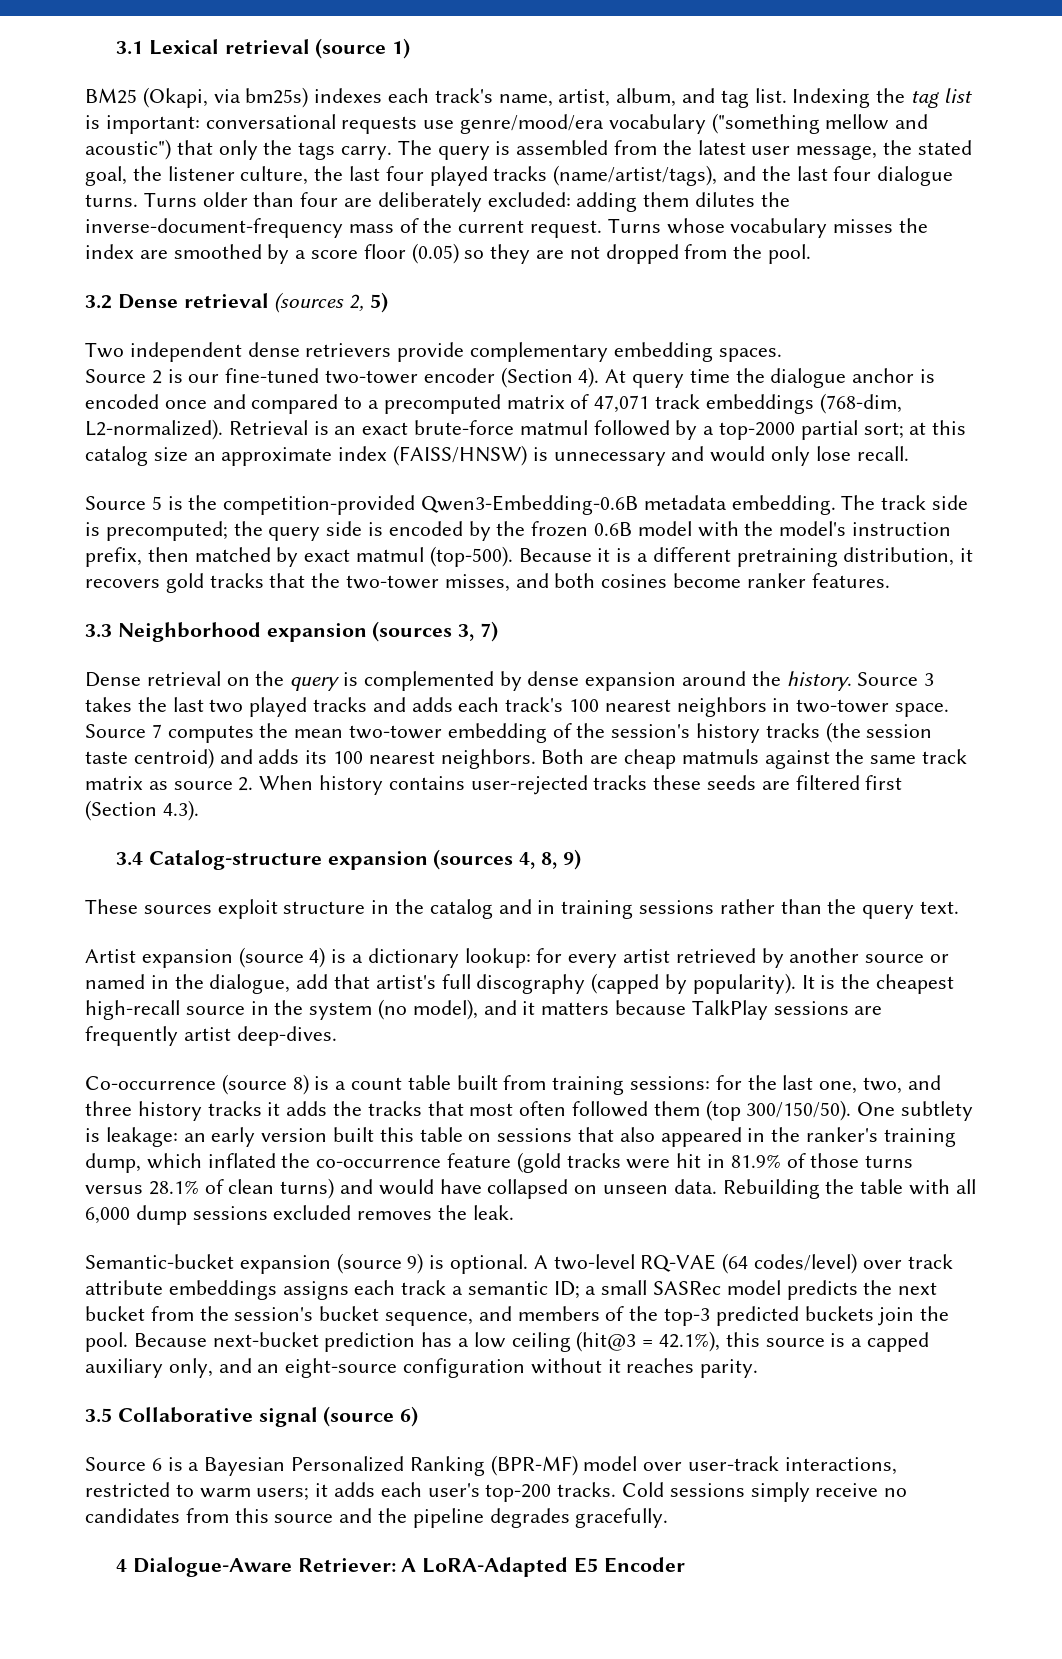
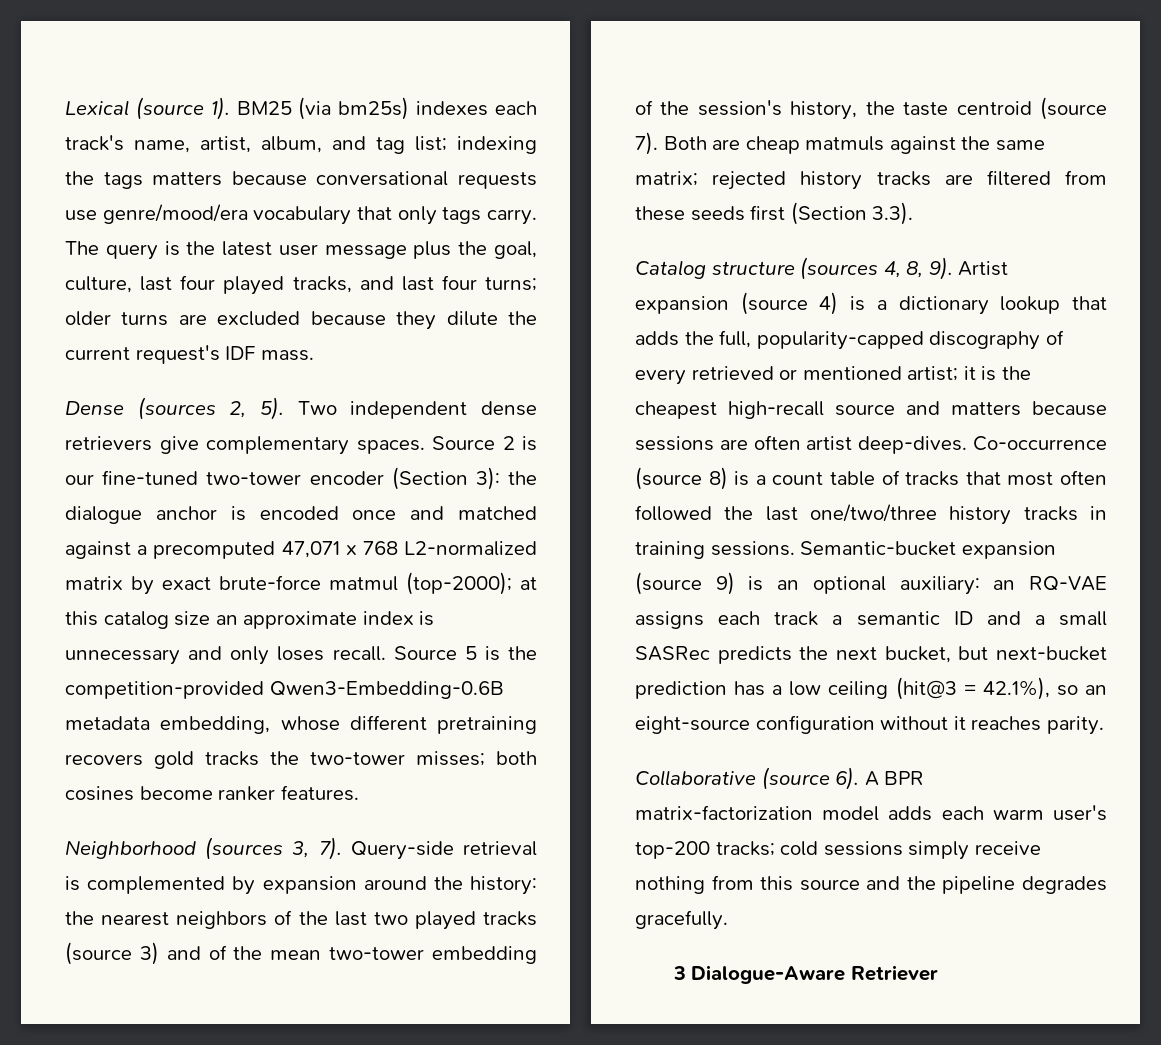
- 3.1 Lexical retrieval (source 1)
- BM25 (Okapi, via bm25s) indexes each track's name, artist, album, and tag list. Indexing the tag list is important: conversational requests use genre/mood/era vocabulary ("something mellow and acoustic") that only the tags carry.
+ Lexical (source 1). BM25 (via bm25s) indexes each track's name, artist, album, and tag list; indexing the tags matters because conversational requests use genre/mood/era vocabulary that only tags carry.
- The query is assembled from the latest user message, the stated goal, the listener culture, the last four played tracks (name/artist/tags), and the last four dialogue turns. Turns older than four are deliberately excluded: adding them dilutes the inverse-document-frequency mass of the current request. Turns whose vocabulary misses the index are smoothed by a score floor (0.05) so they are not dropped from the pool.
- 3.2 Dense retrieval (sources 2, 5)
- Two independent dense retrievers provide complementary embedding spaces.
- Source 2 is our fine-tuned two-tower encoder (Section 4). At query time the dialogue anchor is encoded once and compared to a precomputed matrix of 47,071 track embeddings (768-dim, L2-normalized). Retrieval is an exact brute-force matmul followed by a top-2000 partial sort; at this catalog size an approximate index (FAISS/HNSW) is unnecessary and would only lose recall.
- Source 5 is the competition-provided Qwen3-Embedding-0.6B metadata embedding. The track side is precomputed; the query side is encoded by the frozen 0.6B model with the model's instruction prefix, then matched by exact matmul (top-500). Because it is a different pretraining distribution, it recovers gold tracks that the two-tower misses, and both cosines become ranker features.
+ The query is the latest user message plus the goal, culture, last four played tracks, and last four turns; older turns are excluded because they dilute the current request's IDF mass.
+ Dense (sources 2, 5). Two independent dense retrievers give complementary spaces. Source 2 is our fine-tuned two-tower encoder (Section 3): the dialogue anchor is encoded once and matched against a precomputed 47,071 x 768 L2-normalized matrix by exact brute-force matmul (top-2000); at this catalog size an approximate index is unnecessary and only loses recall. Source 5 is the competition-provided Qwen3-Embedding-0.6B metadata embedding, whose different pretraining recovers gold tracks the two-tower misses; both cosines become ranker features.
- 3.3 Neighborhood expansion (sources 3, 7)
- Dense retrieval on the query is complemented by dense expansion around the history. Source 3 takes the last two played tracks and adds each track's 100 nearest neighbors in two-tower space. Source 7 computes the mean two-tower embedding of the session's history tracks (the session taste centroid) and adds its 100 nearest neighbors.
+ Neighborhood (sources 3, 7). Query-side retrieval is complemented by expansion around the history: the nearest neighbors of the last two played tracks (source 3) and of the mean two-tower embedding of the session's history, the taste centroid (source 7).
- Both are cheap matmuls against the same track matrix as source 2. When history contains user-rejected tracks these seeds are filtered first (Section 4.3).
- 3.4 Catalog-structure expansion (sources 4, 8, 9)
- These sources exploit structure in the catalog and in training sessions rather than the query text.
- Artist expansion (source 4) is a dictionary lookup: for every artist retrieved by another source or named in the dialogue, add that artist's full discography (capped by popularity). It is the cheapest high-recall source in the system (no model), and it matters because TalkPlay sessions are frequently artist deep-dives.
- Co-occurrence (source 8) is a count table built from training sessions: for the last one, two, and three history tracks it adds the tracks that most often followed them (top 300/150/50). One subtlety is leakage: an early version built this table on sessions that also appeared in the ranker's training dump, which inflated the co-occurrence feature (gold tracks were hit in 81.9% of those turns versus 28.1% of clean turns) and would have collapsed on unseen data. Rebuilding the table with all 6,000 dump sessions excluded removes the leak.
- Semantic-bucket expansion (source 9) is optional. A two-level RQ-VAE (64 codes/level) over track attribute embeddings assigns each track a semantic ID; a small SASRec model predicts the next bucket from the session's bucket sequence, and members of the top-3 predicted buckets join the pool. Because next-bucket prediction has a low ceiling (hit@3 = 42.1%), this source is a capped auxiliary only, and an eight-source configuration without it reaches parity.
+ Both are cheap matmuls against the same matrix; rejected history tracks are filtered from these seeds first (Section 3.3).
+ Catalog structure (sources 4, 8, 9). Artist expansion (source 4) is a dictionary lookup that adds the full, popularity-capped discography of every retrieved or mentioned artist; it is the cheapest high-recall source and matters because sessions are often artist deep-dives. Co-occurrence (source 8) is a count table of tracks that most often followed the last one/two/three history tracks in training sessions. Semantic-bucket expansion (source 9) is an optional auxiliary: an RQ-VAE assigns each track a semantic ID and a small SASRec predicts the next bucket, but next-bucket prediction has a low ceiling (hit@3 = 42.1%), so an eight-source configuration without it reaches parity.
- 3.5 Collaborative signal (source 6)
- Source 6 is a Bayesian Personalized Ranking (BPR-MF) model over user-track interactions, restricted to warm users; it adds each user's top-200 tracks. Cold sessions simply receive no candidates from this source and the pipeline degrades gracefully.
+ Collaborative (source 6). A BPR matrix-factorization model adds each warm user's top-200 tracks; cold sessions simply receive nothing from this source and the pipeline degrades gracefully.
- 4 Dialogue-Aware Retriever: A LoRA-Adapted E5 Encoder
+ 3 Dialogue-Aware Retriever

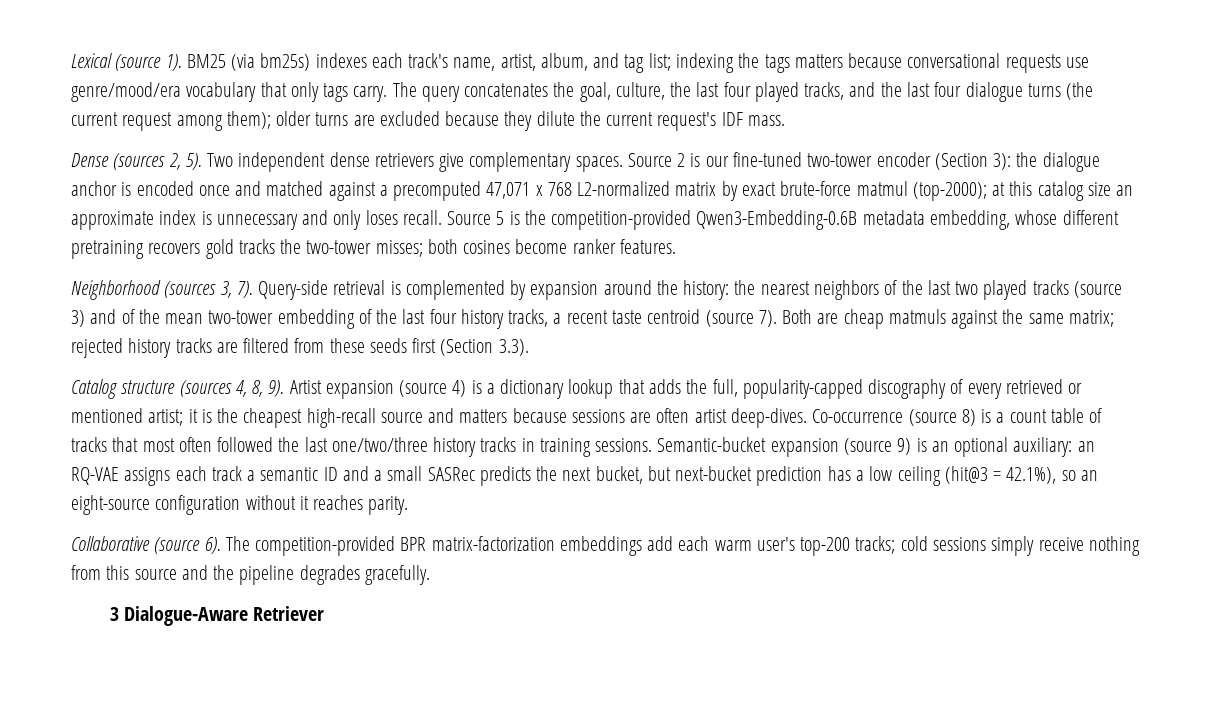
- The query is the latest user message plus the goal, culture, last four played tracks, and last four turns; older turns are excluded because they dilute the current request's IDF mass.
+ The query concatenates the goal, culture, the last four played tracks, and the last four dialogue turns (the current request among them); older turns are excluded because they dilute the current request's IDF mass.
- Query-side retrieval is complemented by expansion around the history: the nearest neighbors of the last two played tracks (source 3) and of the mean two-tower embedding of the session's history, the taste centroid (source 7).
+ Query-side retrieval is complemented by expansion around the history: the nearest neighbors of the last two played tracks (source 3) and of the mean two-tower embedding of the last four history tracks, a recent taste centroid (source 7).
- A BPR matrix-factorization model adds each warm user's top-200 tracks; cold sessions simply receive nothing from this source and the pipeline degrades gracefully.
+ The competition-provided BPR matrix-factorization embeddings add each warm user's top-200 tracks; cold sessions simply receive nothing from this source and the pipeline degrades gracefully.

